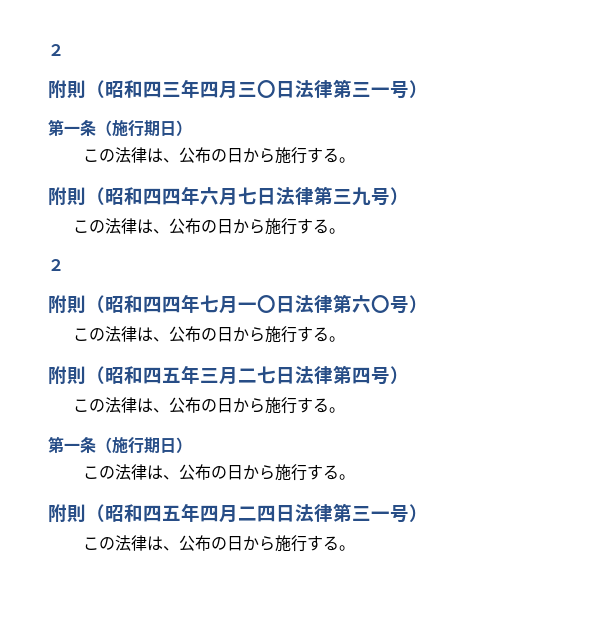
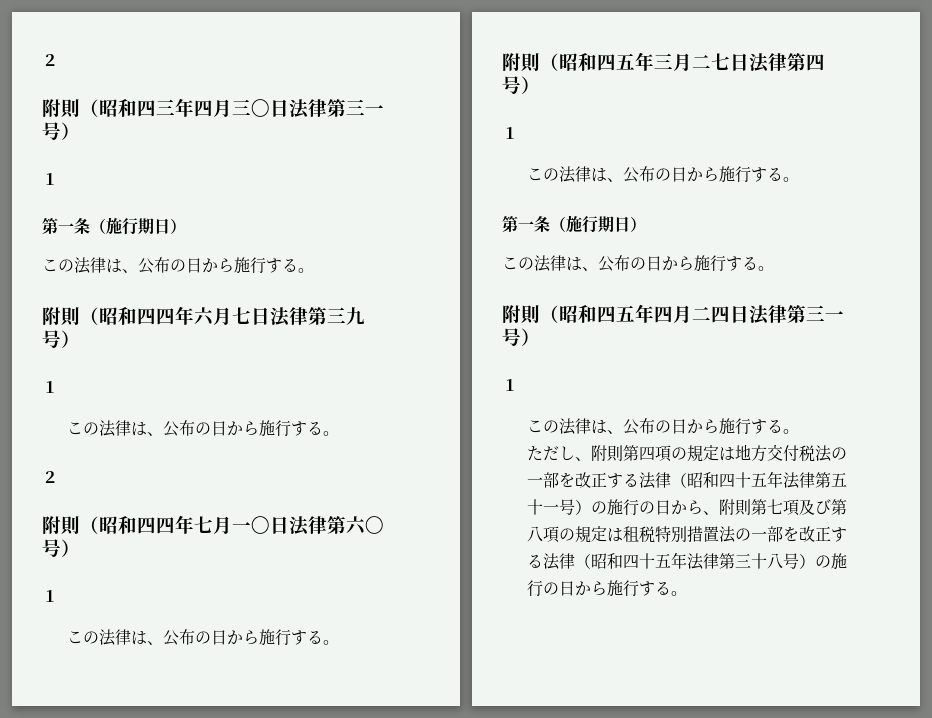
  附則（昭和四三年四月三〇日法律第三一号）
+ １
  附則（昭和四四年六月七日法律第三九号）
+ １
  附則（昭和四四年七月一〇日法律第六〇号）
+ １
  附則（昭和四五年三月二七日法律第四号）
+ １
  附則（昭和四五年四月二四日法律第三一号）
+ １
  この法律は、公布の日から施行する。
+ ただし、附則第四項の規定は地方交付税法の一部を改正する法律（昭和四十五年法律第五十一号）の施行の日から、附則第七項及び第八項の規定は租税特別措置法の一部を改正する法律（昭和四十五年法律第三十八号）の施行の日から施行する。

